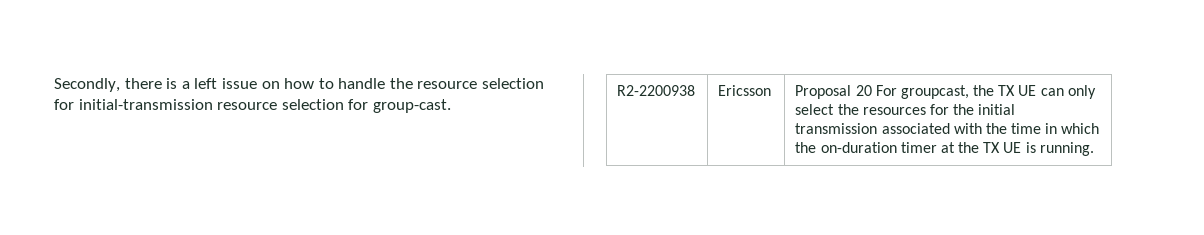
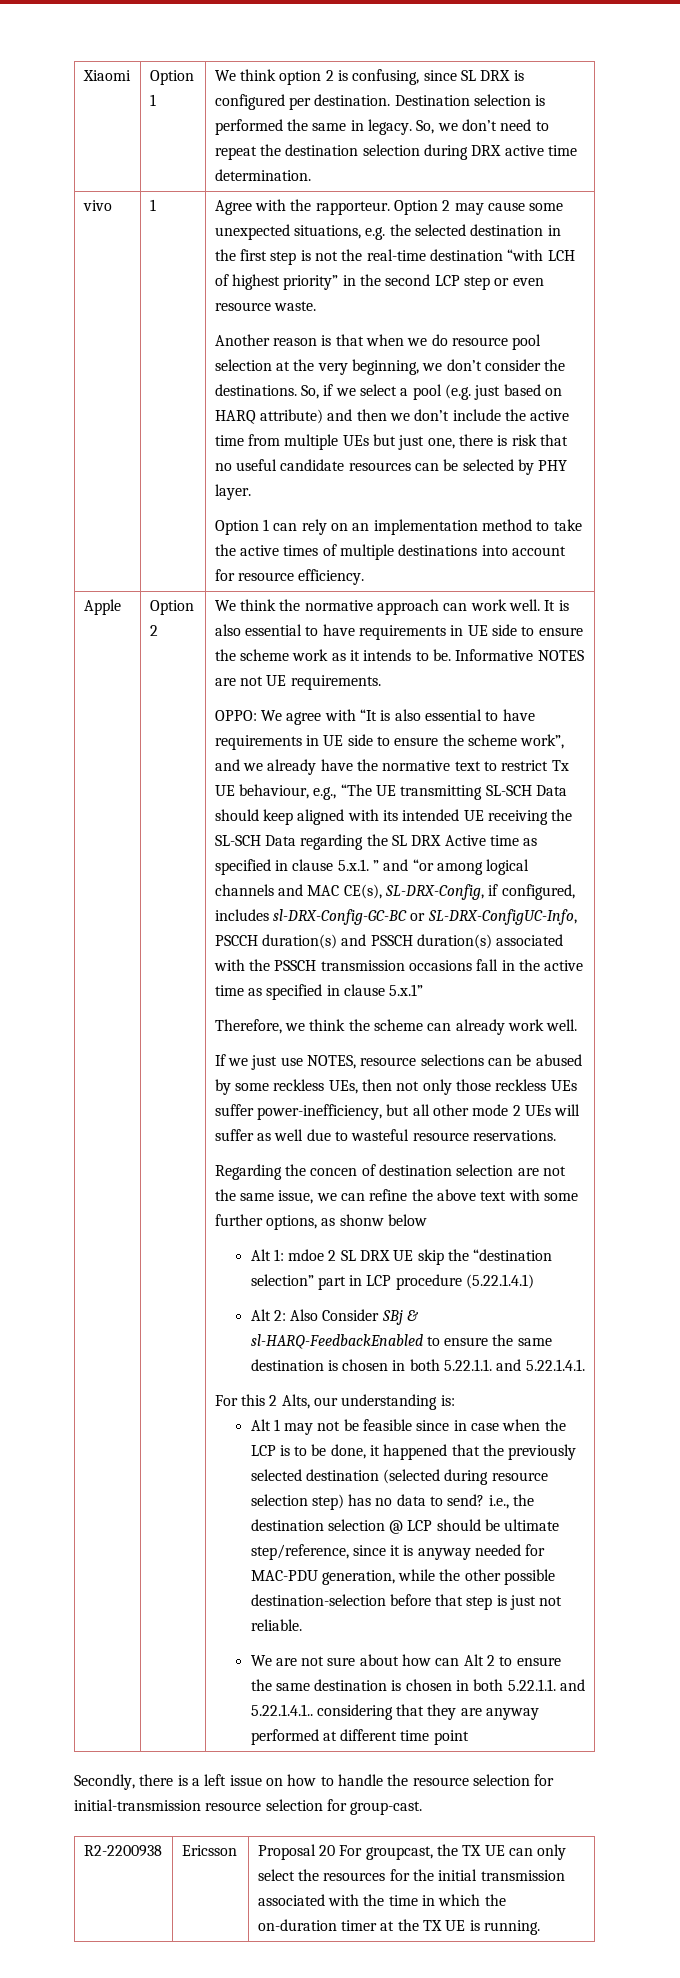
+ Xiaomi | Option 1 | We think option 2 is confusing, since SL DRX is configured per destination. Destination selection is performed the same in legacy. So, we don’t need to repeat the destination selection during DRX active time determination.
+ vivo | 1 | Agree with the rapporteur. Option 2 may cause some unexpected situations, e.g. the selected destination in the first step is not the real-time destination “with LCH of highest priority” in the second LCP step or even resource waste.
+ Another reason is that when we do resource pool selection at the very beginning, we don’t consider the destinations. So, if we select a pool (e.g. just based on HARQ attribute) and then we don’t include the active time from multiple UEs but just one, there is risk that no useful candidate resources can be selected by PHY layer.
+ Option 1 can rely on an implementation method to take the active times of multiple destinations into account for resource efficiency.
+ Apple | Option 2 | We think the normative approach can work well. It is also essential to have requirements in UE side to ensure the scheme work as it intends to be. Informative NOTES are not UE requirements.
+ OPPO: We agree with “It is also essential to have requirements in UE side to ensure the scheme work”, and we already have the normative text to restrict Tx UE behaviour, e.g., “The UE transmitting SL-SCH Data should keep aligned with its intended UE receiving the SL-SCH Data regarding the SL DRX Active time as specified in clause 5.x.1. ” and “or among logical channels and MAC CE(s), SL-DRX-Config, if configured, includes sl-DRX-Config-GC-BC or SL-DRX-ConfigUC-Info, PSCCH duration(s) and PSSCH duration(s) associated with the PSSCH transmission occasions fall in the active time as specified in clause 5.x.1”
+ Therefore, we think the scheme can already work well.
+ If we just use NOTES, resource selections can be abused by some reckless UEs, then not only those reckless UEs suffer power-inefficiency, but all other mode 2 UEs will suffer as well due to wasteful resource reservations.
+ Regarding the concen of destination selection are not the same issue, we can refine the above text with some further options, as shonw below
+ Alt 1: mdoe 2 SL DRX UE skip the “destination selection” part in LCP procedure (5.22.1.4.1)
+ Alt 2: Also Consider SBj & sl-HARQ-FeedbackEnabled to ensure the same destination is chosen in both 5.22.1.1. and 5.22.1.4.1.
+ For this 2 Alts, our understanding is:
+ Alt 1 may not be feasible since in case when the LCP is to be done, it happened that the previously selected destination (selected during resource selection step) has no data to send? i.e., the destination selection @ LCP should be ultimate step/reference, since it is anyway needed for MAC-PDU generation, while the other possible destination-selection before that step is just not reliable.
+ We are not sure about how can Alt 2 to ensure the same destination is chosen in both 5.22.1.1. and 5.22.1.4.1.. considering that they are anyway performed at different time point

